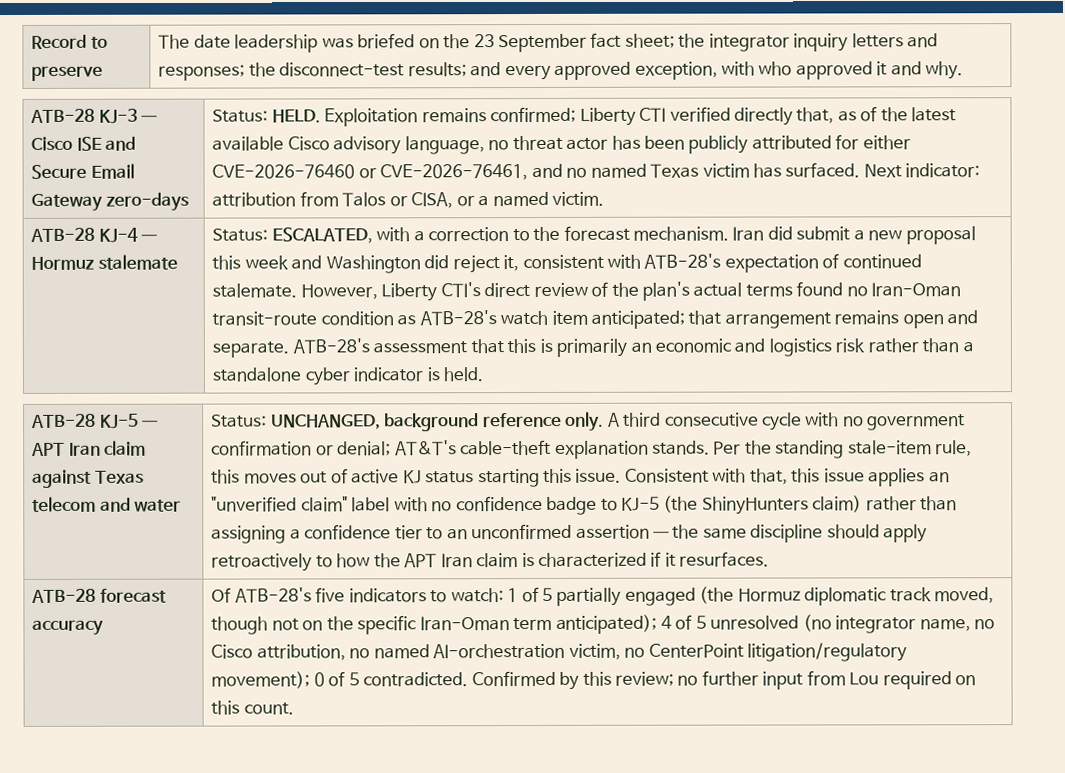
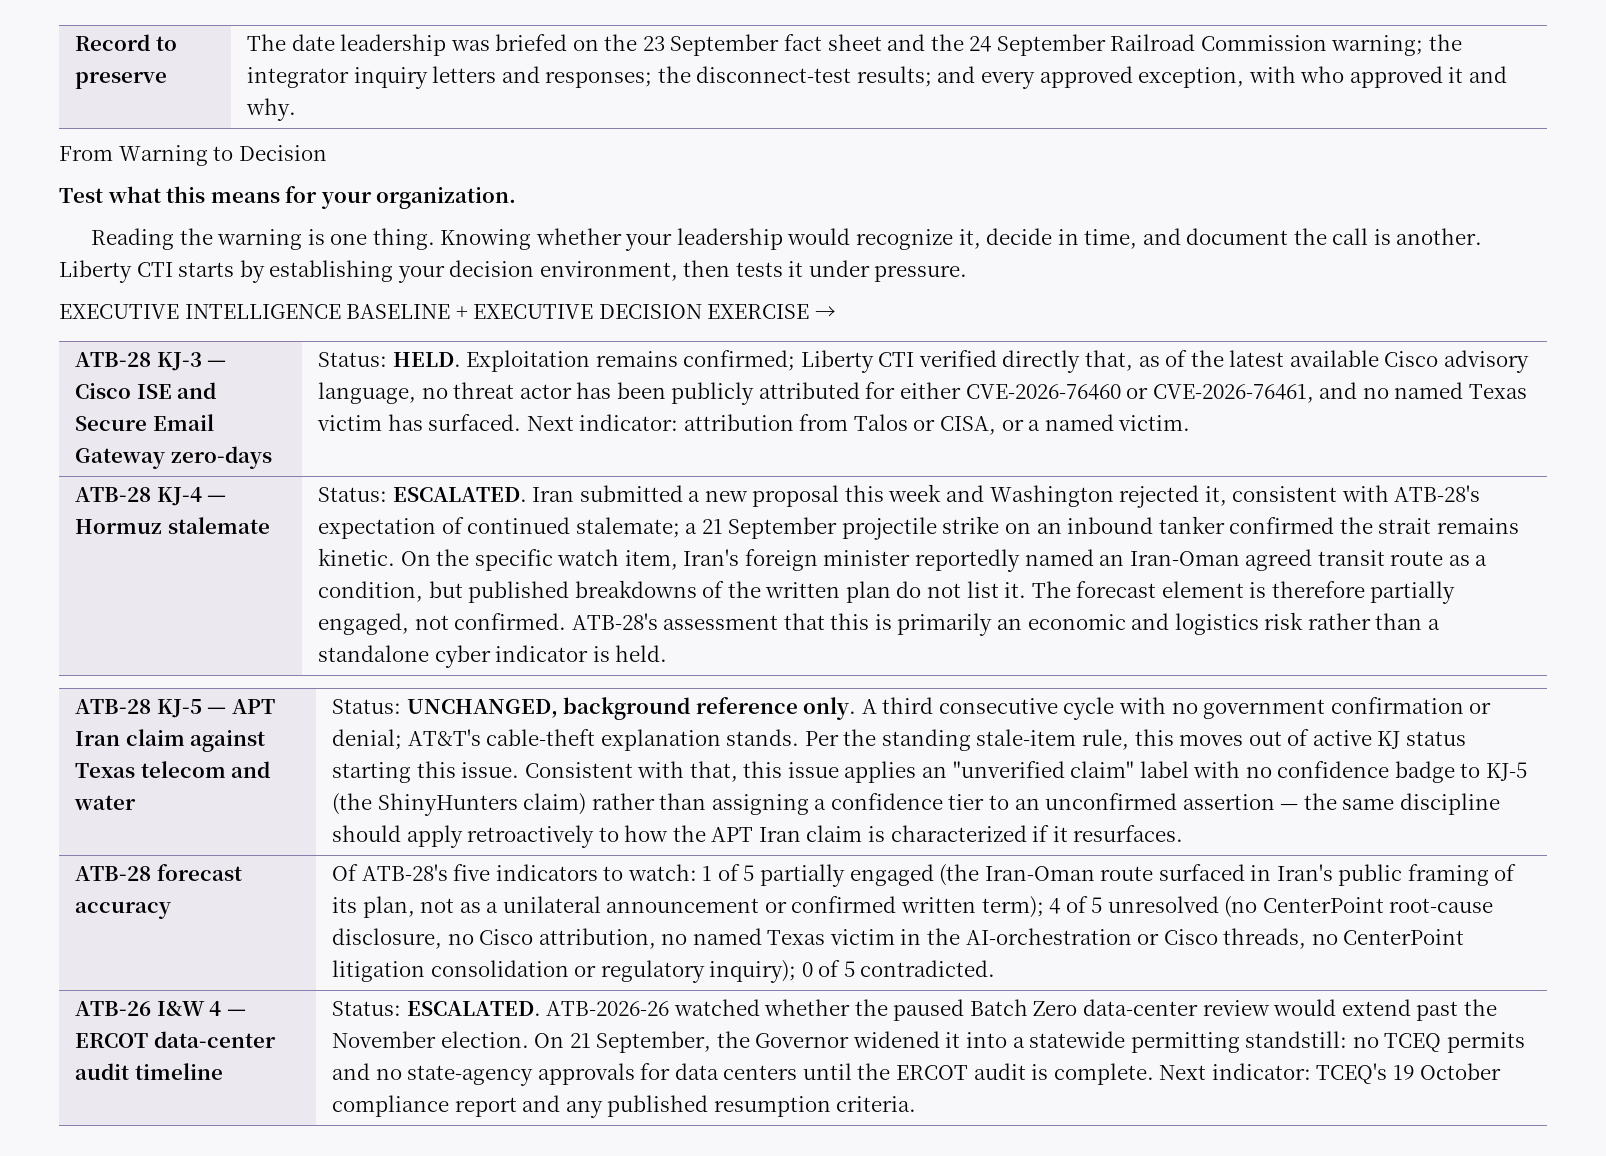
- Record to preserve | The date leadership was briefed on the 23 September fact sheet; the integrator inquiry letters and responses; the disconnect-test results; and every approved exception, with who approved it and why.
+ Record to preserve | The date leadership was briefed on the 23 September fact sheet and the 24 September Railroad Commission warning; the integrator inquiry letters and responses; the disconnect-test results; and every approved exception, with who approved it and why.
+ From Warning to Decision
+ Test what this means for your organization.
+ Reading the warning is one thing. Knowing whether your leadership would recognize it, decide in time, and document the call is another. Liberty CTI starts by establishing your decision environment, then tests it under pressure.
+ EXECUTIVE INTELLIGENCE BASELINE + EXECUTIVE DECISION EXERCISE →
- Status: ESCALATED, with a correction to the forecast mechanism. Iran did submit a new proposal this week and Washington did reject it, consistent with ATB-28's expectation of continued stalemate. However, Liberty CTI's direct review of the plan's actual terms found no Iran-Oman transit-route condition as ATB-28's watch item anticipated; that arrangement remains open and separate.
+ Status: ESCALATED. Iran submitted a new proposal this week and Washington rejected it, consistent with ATB-28's expectation of continued stalemate; a 21 September projectile strike on an inbound tanker confirmed the strait remains kinetic. On the specific watch item, Iran's foreign minister reportedly named an Iran-Oman agreed transit route as a condition, but published breakdowns of the written plan do not list it. The forecast element is therefore partially engaged, not confirmed.
- Of ATB-28's five indicators to watch: 1 of 5 partially engaged (the Hormuz diplomatic track moved, though not on the specific Iran-Oman term anticipated); 4 of 5 unresolved (no integrator name, no Cisco attribution, no named AI-orchestration victim, no CenterPoint litigation/regulatory movement); 0 of 5 contradicted. Confirmed by this review; no further input from Lou required on this count.
+ Of ATB-28's five indicators to watch: 1 of 5 partially engaged (the Iran-Oman route surfaced in Iran's public framing of its plan, not as a unilateral announcement or confirmed written term); 4 of 5 unresolved (no CenterPoint root-cause disclosure, no Cisco attribution, no named Texas victim in the AI-orchestration or Cisco threads, no CenterPoint litigation consolidation or regulatory inquiry); 0 of 5 contradicted.
+ ATB-26 I&W 4 — ERCOT data-center audit timeline | Status: ESCALATED. ATB-2026-26 watched whether the paused Batch Zero data-center review would extend past the November election. On 21 September, the Governor widened it into a statewide permitting standstill: no TCEQ permits and no state-agency approvals for data centers until the ERCOT audit is complete. Next indicator: TCEQ's 19 October compliance report and any published resumption criteria.

